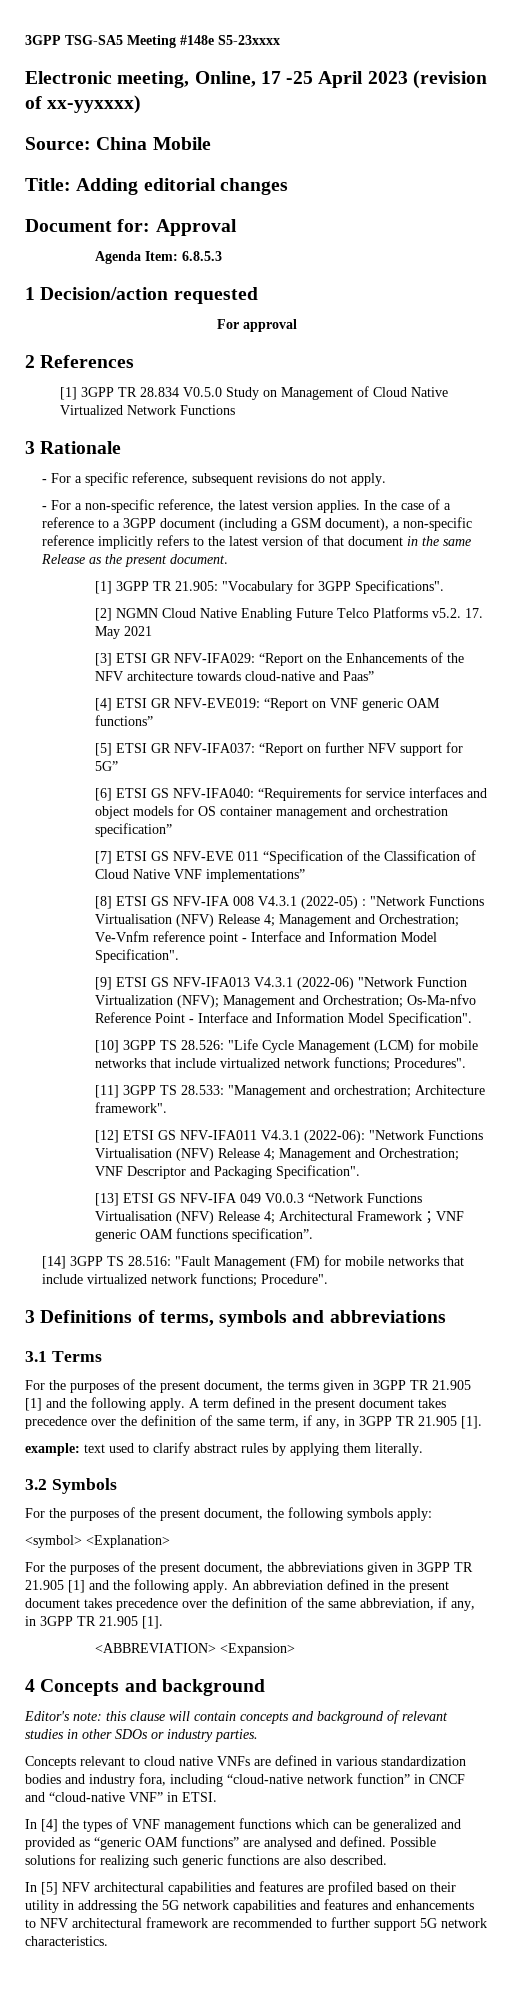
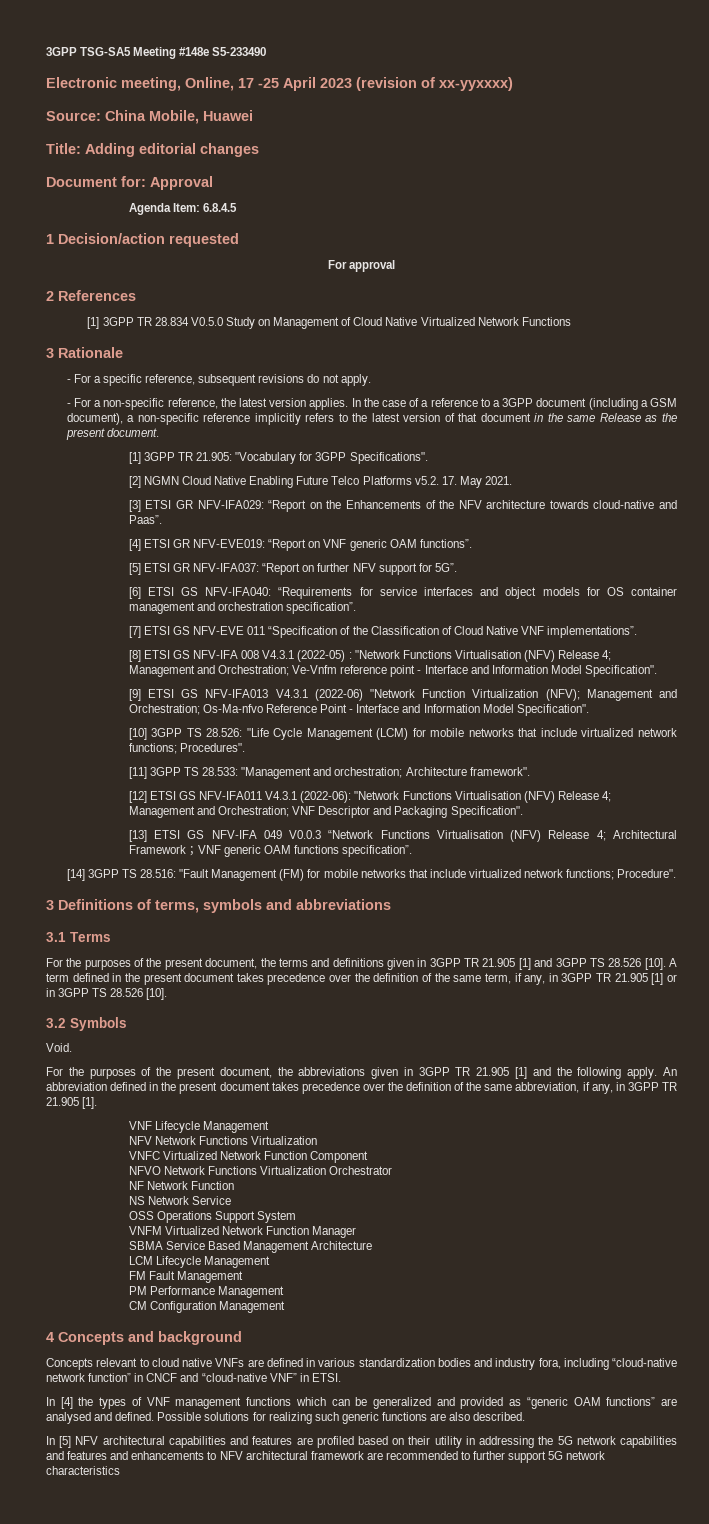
- 3GPP TSG-SA5 Meeting #148e S5-23xxxx
+ 3GPP TSG-SA5 Meeting #148e S5-233490
- Source: China Mobile
+ Source: China Mobile, Huawei
- Agenda Item: 6.8.5.3
+ Agenda Item: 6.8.4.5
- [2] NGMN Cloud Native Enabling Future Telco Platforms v5.2. 17. May 2021
+ [2] NGMN Cloud Native Enabling Future Telco Platforms v5.2. 17. May 2021.
- [3] ETSI GR NFV-IFA029: “Report on the Enhancements of the NFV architecture towards cloud-native and Paas”
+ [3] ETSI GR NFV-IFA029: “Report on the Enhancements of the NFV architecture towards cloud-native and Paas”.
- [4] ETSI GR NFV-EVE019: “Report on VNF generic OAM functions”
+ [4] ETSI GR NFV-EVE019: “Report on VNF generic OAM functions”.
- [5] ETSI GR NFV-IFA037: “Report on further NFV support for 5G”
+ [5] ETSI GR NFV-IFA037: “Report on further NFV support for 5G”.
- [6] ETSI GS NFV-IFA040: “Requirements for service interfaces and object models for OS container management and orchestration specification”
+ [6] ETSI GS NFV-IFA040: “Requirements for service interfaces and object models for OS container management and orchestration specification”.
- [7] ETSI GS NFV-EVE 011 “Specification of the Classification of Cloud Native VNF implementations”
+ [7] ETSI GS NFV-EVE 011 “Specification of the Classification of Cloud Native VNF implementations”.
- For the purposes of the present document, the terms given in 3GPP TR 21.905 [1] and the following apply.
+ For the purposes of the present document, the terms and definitions given in 3GPP TR 21.905 [1] and 3GPP TS 28.526 [10].
- A term defined in the present document takes precedence over the definition of the same term, if any, in 3GPP TR 21.905 [1].
- example: text used to clarify abstract rules by applying them literally.
+ A term defined in the present document takes precedence over the definition of the same term, if any, in 3GPP TR 21.905 [1] or in 3GPP TS 28.526 [10].
  3.2 Symbols
- For the purposes of the present document, the following symbols apply:
- <symbol> <Explanation>
+ Void.
- <ABBREVIATION> <Expansion>
+ VNF Lifecycle Management
+ NFV Network Functions Virtualization
+ VNFC Virtualized Network Function Component
+ NFVO Network Functions Virtualization Orchestrator
+ NF Network Function
+ NS Network Service
+ OSS Operations Support System
+ VNFM Virtualized Network Function Manager
+ SBMA Service Based Management Architecture
+ LCM Lifecycle Management
+ FM Fault Management
+ PM Performance Management
+ CM Configuration Management
  4 Concepts and background
- Editor's note: this clause will contain concepts and background of relevant studies in other SDOs or industry parties.
- In [5] NFV architectural capabilities and features are profiled based on their utility in addressing the 5G network capabilities and features and enhancements to NFV architectural framework are recommended to further support 5G network characteristics.
+ In [5] NFV architectural capabilities and features are profiled based on their utility in addressing the 5G network capabilities and features and enhancements to NFV architectural framework are recommended to further support 5G network characteristics

